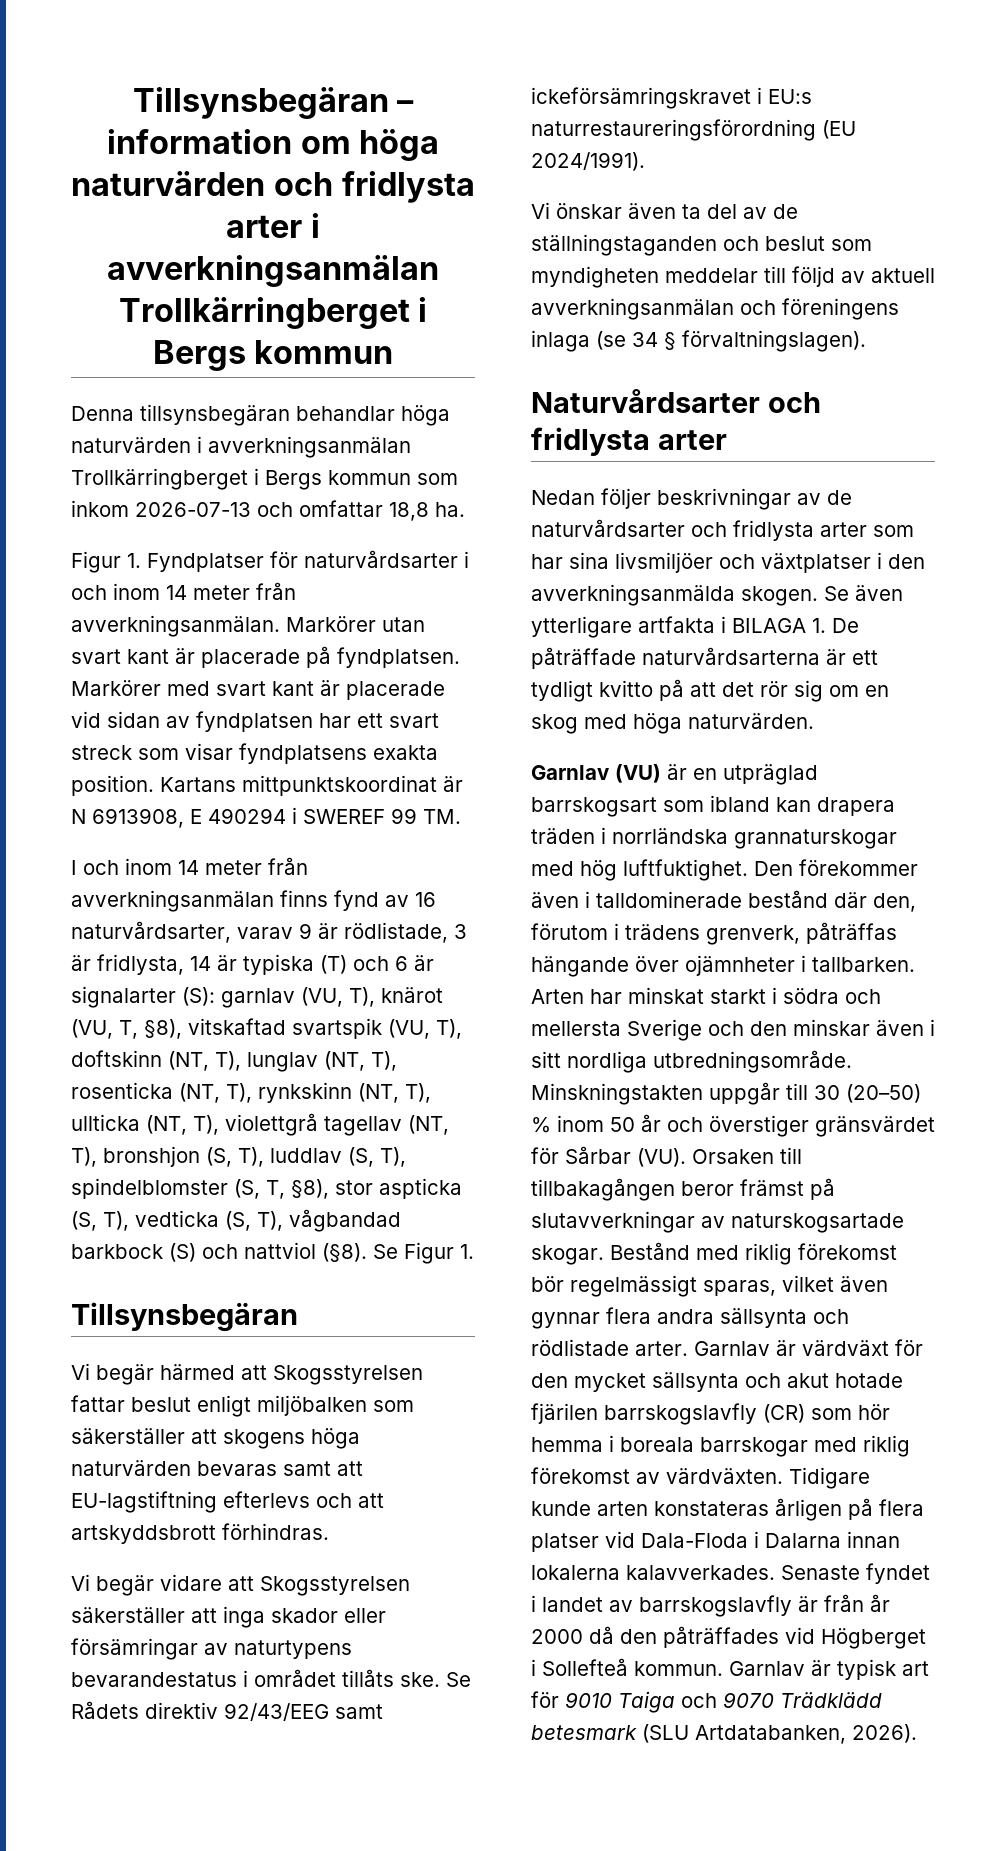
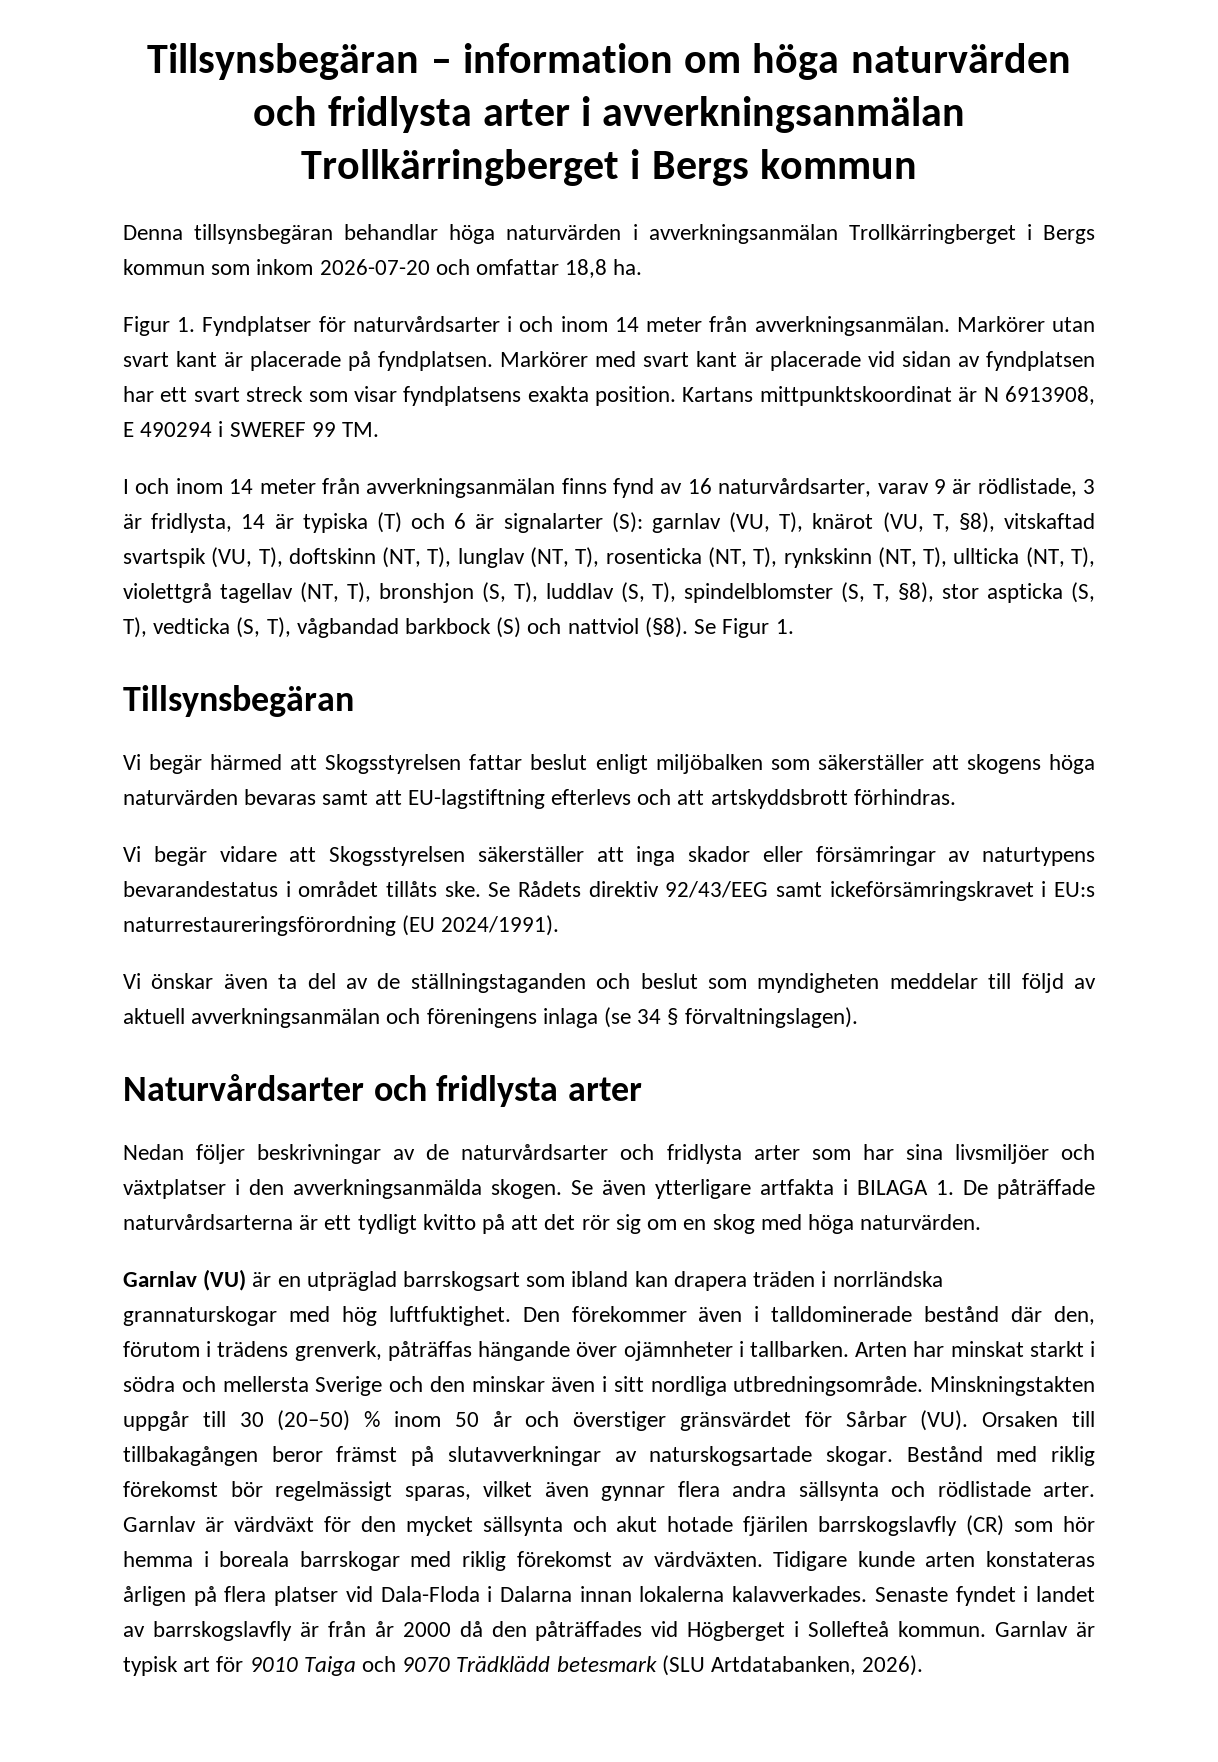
- Denna tillsynsbegäran behandlar höga naturvärden i avverkningsanmälan Trollkärringberget i Bergs kommun som inkom 2026-07-13 och omfattar 18,8 ha.
+ Denna tillsynsbegäran behandlar höga naturvärden i avverkningsanmälan Trollkärringberget i Bergs kommun som inkom 2026-07-20 och omfattar 18,8 ha.

